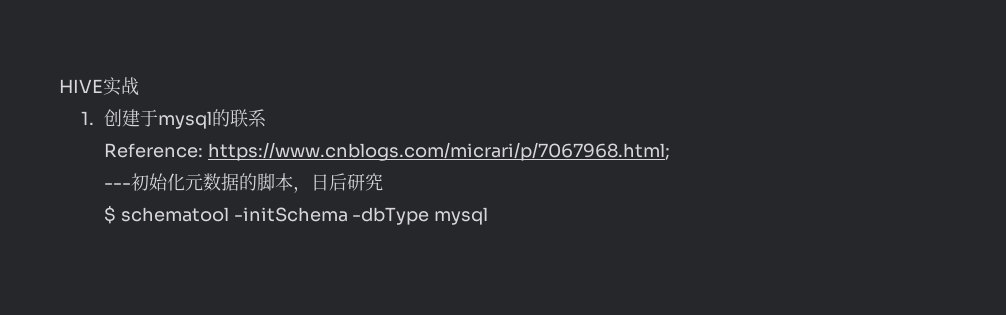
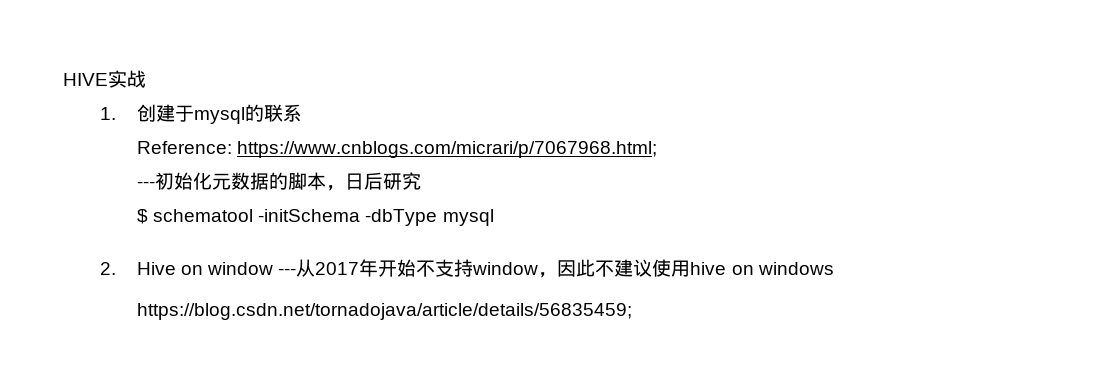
+ 2. Hive on window ---从2017年开始不支持window，因此不建议使用hive on windows
+ https://blog.csdn.net/tornadojava/article/details/56835459;

